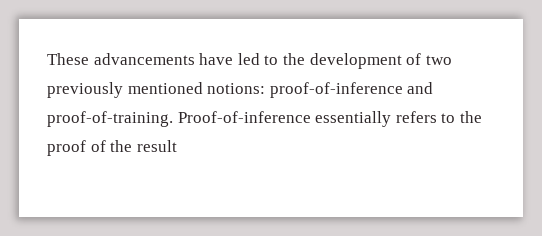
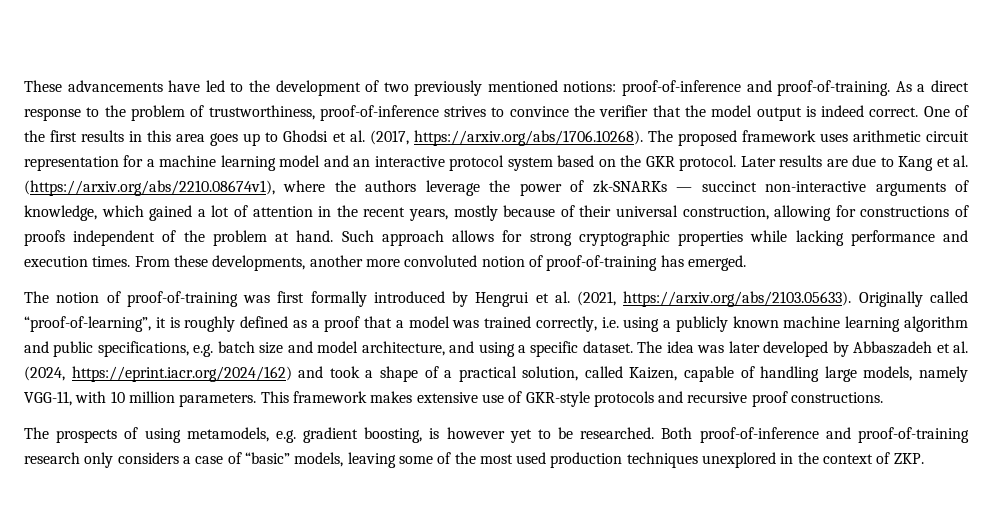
- Proof-of-inference essentially refers to the proof of the result
+ As a direct response to the problem of trustworthiness, proof-of-inference strives to convince the verifier that the model output is indeed correct. One of the first results in this area goes up to Ghodsi et al. (2017, https://arxiv.org/abs/1706.10268). The proposed framework uses arithmetic circuit representation for a machine learning model and an interactive protocol system based on the GKR protocol. Later results are due to Kang et al. (https://arxiv.org/abs/2210.08674v1), where the authors leverage the power of zk-SNARKs — succinct non-interactive arguments of knowledge, which gained a lot of attention in the recent years, mostly because of their universal construction, allowing for constructions of proofs independent of the problem at hand. Such approach allows for strong cryptographic properties while lacking performance and execution times. From these developments, another more convoluted notion of proof-of-training has emerged.
+ The notion of proof-of-training was first formally introduced by Hengrui et al. (2021, https://arxiv.org/abs/2103.05633). Originally called “proof-of-learning”, it is roughly defined as a proof that a model was trained correctly, i.e. using a publicly known machine learning algorithm and public specifications, e.g. batch size and model architecture, and using a specific dataset. The idea was later developed by Abbaszadeh et al. (2024, https://eprint.iacr.org/2024/162) and took a shape of a practical solution, called Kaizen, capable of handling large models, namely VGG-11, with 10 million parameters. This framework makes extensive use of GKR-style protocols and recursive proof constructions.
+ The prospects of using metamodels, e.g. gradient boosting, is however yet to be researched. Both proof-of-inference and proof-of-training research only considers a case of “basic” models, leaving some of the most used production techniques unexplored in the context of ZKP.

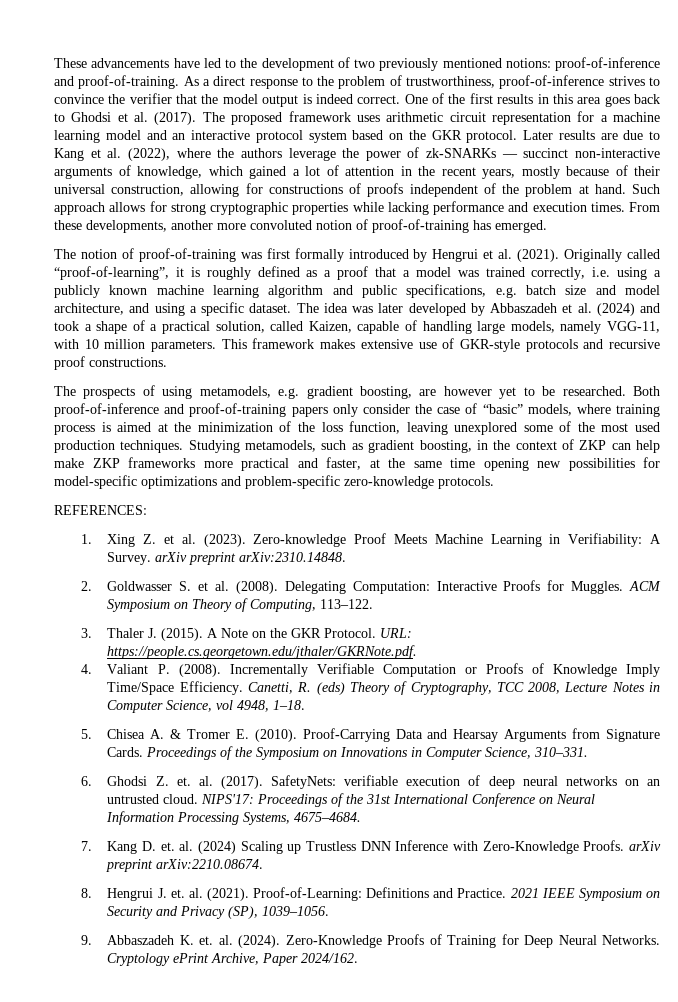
- One of the first results in this area goes up to Ghodsi et al. (2017, https://arxiv.org/abs/1706.10268). The proposed framework uses arithmetic circuit representation for a machine learning model and an interactive protocol system based on the GKR protocol.
+ One of the first results in this area goes back to Ghodsi et al. (2017). The proposed framework uses arithmetic circuit representation for a machine learning model and an interactive protocol system based on the GKR protocol.
- Later results are due to Kang et al. (https://arxiv.org/abs/2210.08674v1), where the authors leverage the power of zk-SNARKs — succinct non-interactive arguments of knowledge, which gained a lot of attention in the recent years, mostly because of their universal construction, allowing for constructions of proofs independent of the problem at hand.
+ Later results are due to Kang et al. (2022), where the authors leverage the power of zk-SNARKs — succinct non-interactive arguments of knowledge, which gained a lot of attention in the recent years, mostly because of their universal construction, allowing for constructions of proofs independent of the problem at hand.
- The notion of proof-of-training was first formally introduced by Hengrui et al. (2021, https://arxiv.org/abs/2103.05633). Originally called “proof-of-learning”, it is roughly defined as a proof that a model was trained correctly, i.e. using a publicly known machine learning algorithm and public specifications, e.g. batch size and model architecture, and using a specific dataset.
+ The notion of proof-of-training was first formally introduced by Hengrui et al. (2021). Originally called “proof-of-learning”, it is roughly defined as a proof that a model was trained correctly, i.e. using a publicly known machine learning algorithm and public specifications, e.g. batch size and model architecture, and using a specific dataset.
- The idea was later developed by Abbaszadeh et al. (2024, https://eprint.iacr.org/2024/162) and took a shape of a practical solution, called Kaizen, capable of handling large models, namely VGG-11, with 10 million parameters.
+ The idea was later developed by Abbaszadeh et al. (2024) and took a shape of a practical solution, called Kaizen, capable of handling large models, namely VGG-11, with 10 million parameters.
- The prospects of using metamodels, e.g. gradient boosting, is however yet to be researched.
+ The prospects of using metamodels, e.g. gradient boosting, are however yet to be researched.
- Both proof-of-inference and proof-of-training research only considers a case of “basic” models, leaving some of the most used production techniques unexplored in the context of ZKP.
+ Both proof-of-inference and proof-of-training papers only consider the case of “basic” models, where training process is aimed at the minimization of the loss function, leaving unexplored some of the most used production techniques. Studying metamodels, such as gradient boosting, in the context of ZKP can help make ZKP frameworks more practical and faster, at the same time opening new possibilities for model-specific optimizations and problem-specific zero-knowledge protocols.
+ REFERENCES:
+ 1. Xing Z. et al. (2023). Zero-knowledge Proof Meets Machine Learning in Verifiability: A Survey. arXiv preprint arXiv:2310.14848.
+ 2. Goldwasser S. et al. (2008). Delegating Computation: Interactive Proofs for Muggles. ACM Symposium on Theory of Computing, 113–122.
+ 3. Thaler J. (2015). A Note on the GKR Protocol. URL: https://people.cs.georgetown.edu/jthaler/GKRNote.pdf.
+ 4. Valiant P. (2008). Incrementally Verifiable Computation or Proofs of Knowledge Imply Time/Space Efficiency. Canetti, R. (eds) Theory of Cryptography, TCC 2008, Lecture Notes in Computer Science, vol 4948, 1–18.
+ 5. Chisea A. & Tromer E. (2010). Proof-Carrying Data and Hearsay Arguments from Signature Cards. Proceedings of the Symposium on Innovations in Computer Science, 310–331.
+ 6. Ghodsi Z. et. al. (2017). SafetyNets: verifiable execution of deep neural networks on an untrusted cloud. NIPS'17: Proceedings of the 31st International Conference on Neural Information Processing Systems, 4675–4684.
+ 7. Kang D. et. al. (2024) Scaling up Trustless DNN Inference with Zero-Knowledge Proofs. arXiv preprint arXiv:2210.08674.
+ 8. Hengrui J. et. al. (2021). Proof-of-Learning: Definitions and Practice. 2021 IEEE Symposium on Security and Privacy (SP), 1039–1056.
+ 9. Abbaszadeh K. et. al. (2024). Zero-Knowledge Proofs of Training for Deep Neural Networks. Cryptology ePrint Archive, Paper 2024/162.

